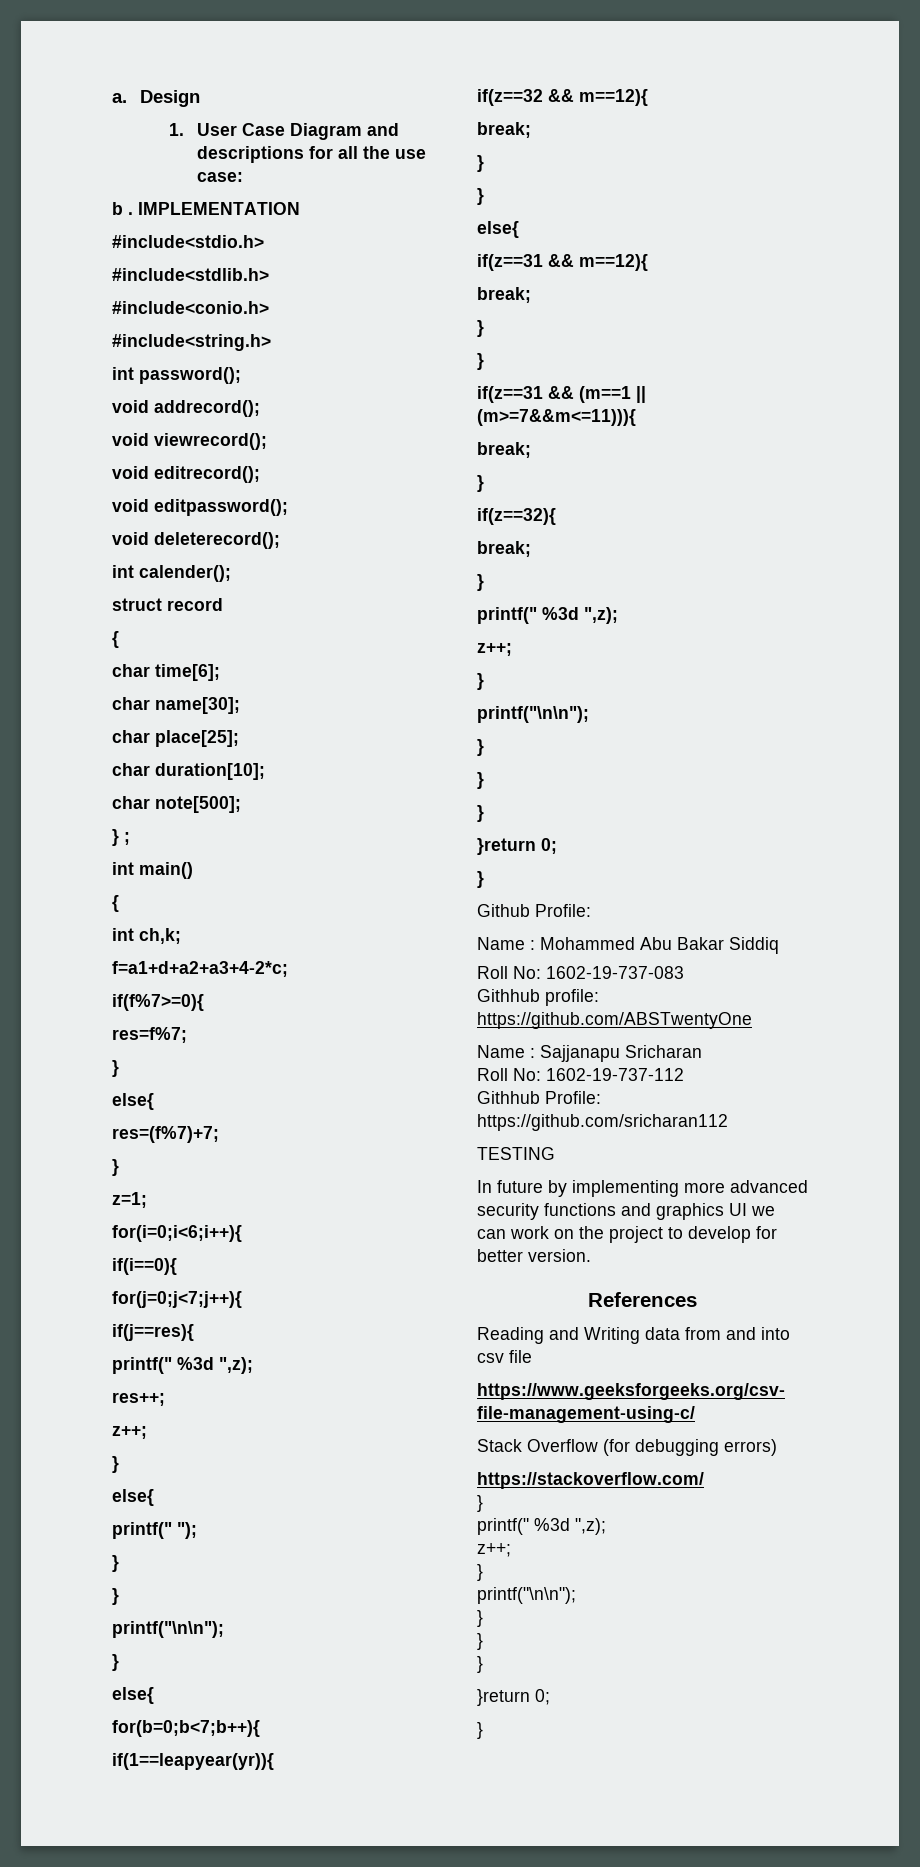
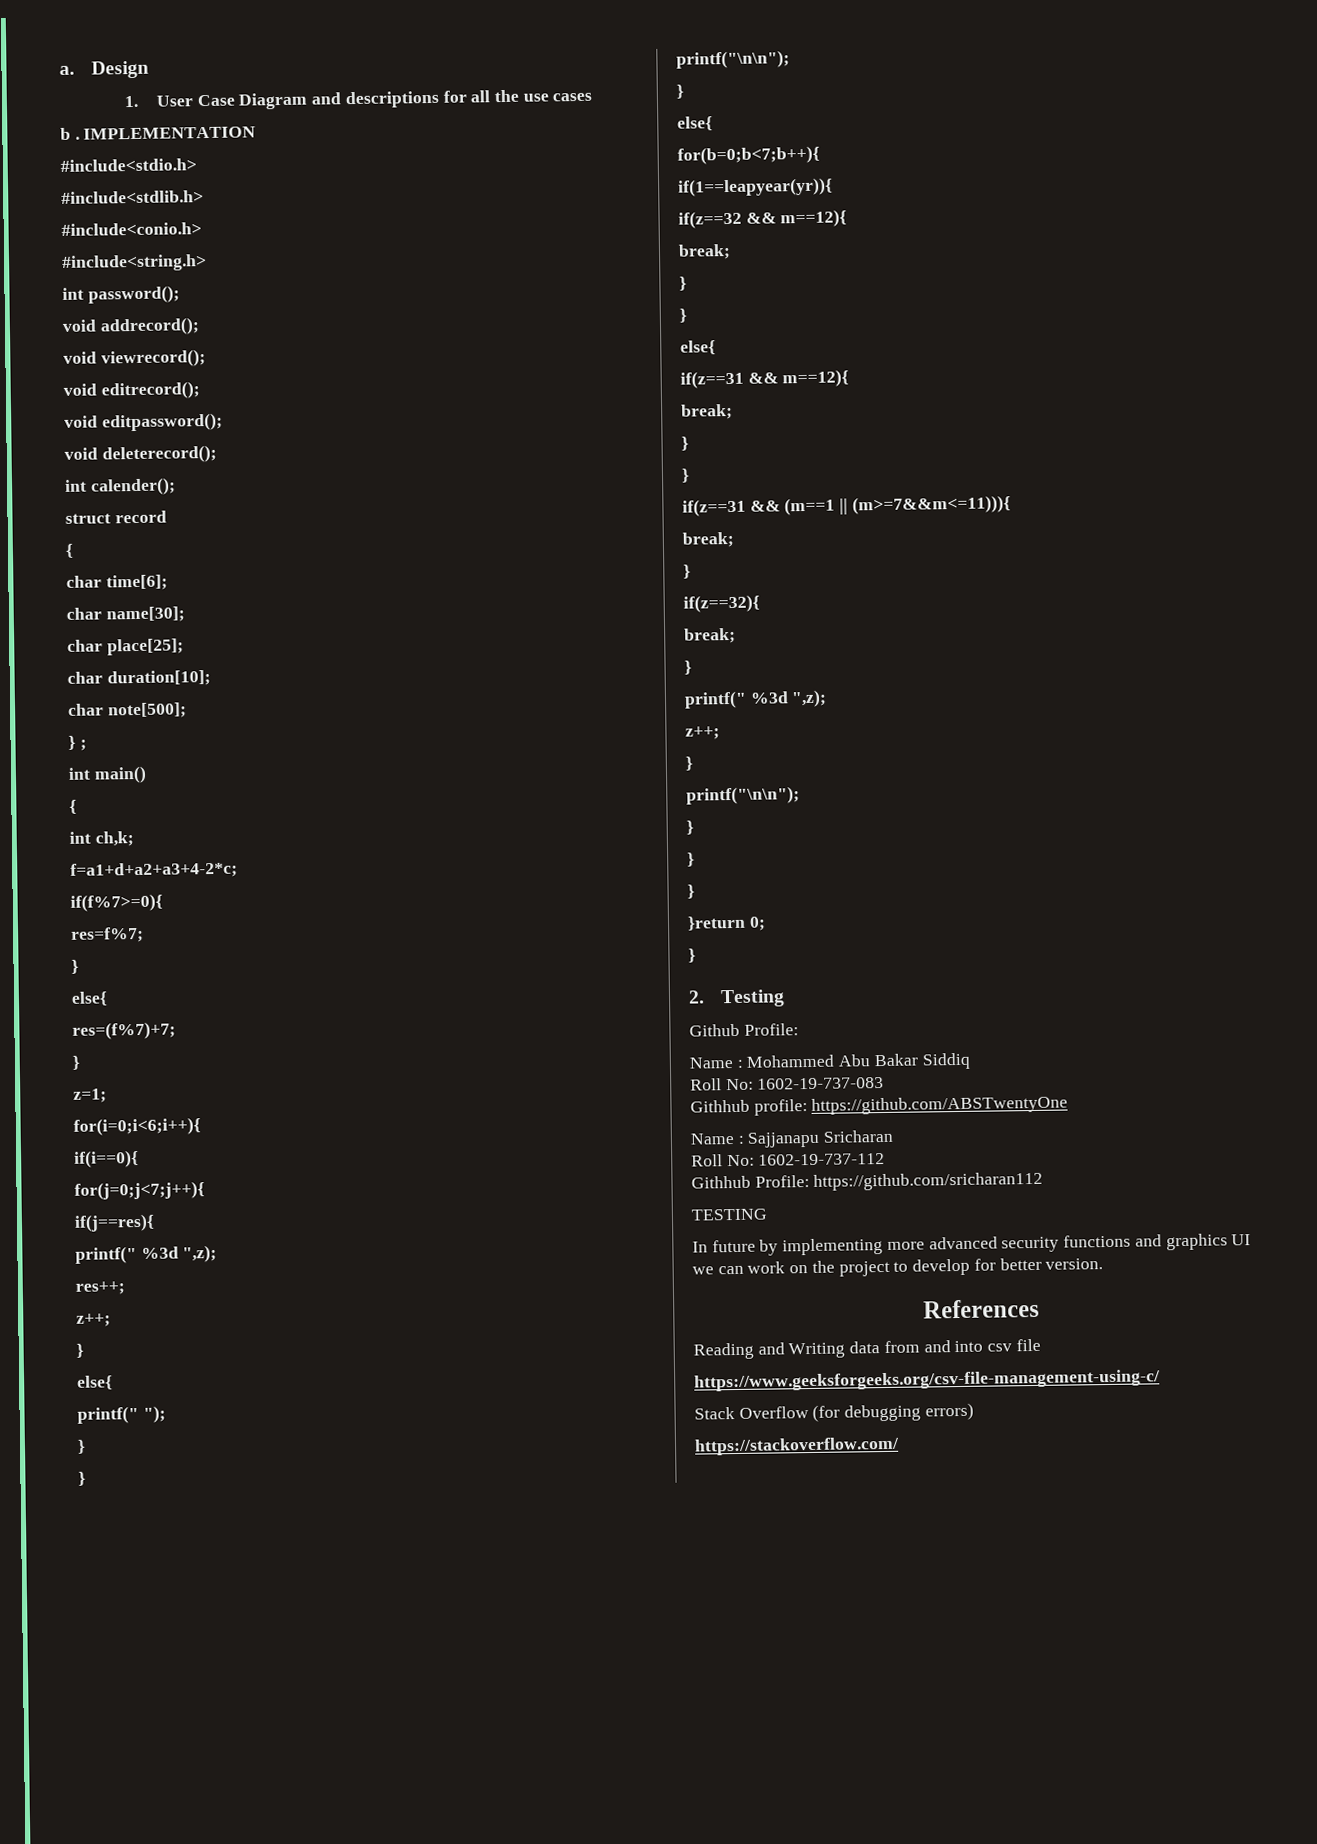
- 1. User Case Diagram and descriptions for all the use case:
+ 1. User Case Diagram and descriptions for all the use cases
+ 2. Testing
  https://stackoverflow.com/
- }
- printf(" %3d ",z);
- z++;
- }
- printf("\n\n");
- }
- }
- }
- }return 0;
- }

